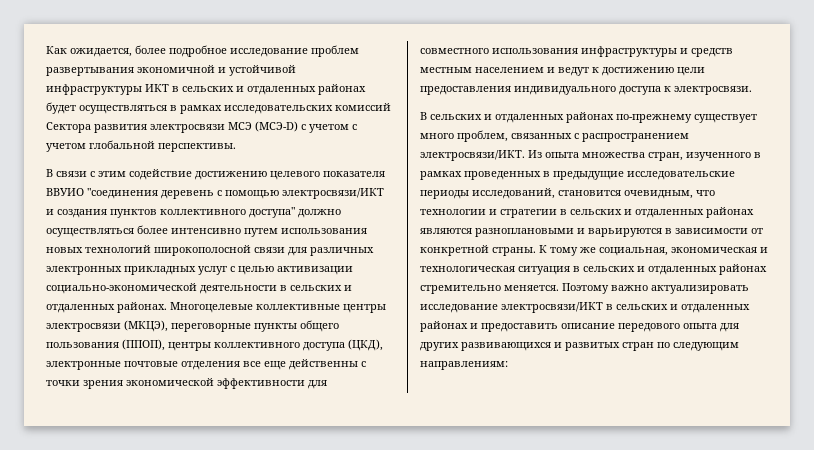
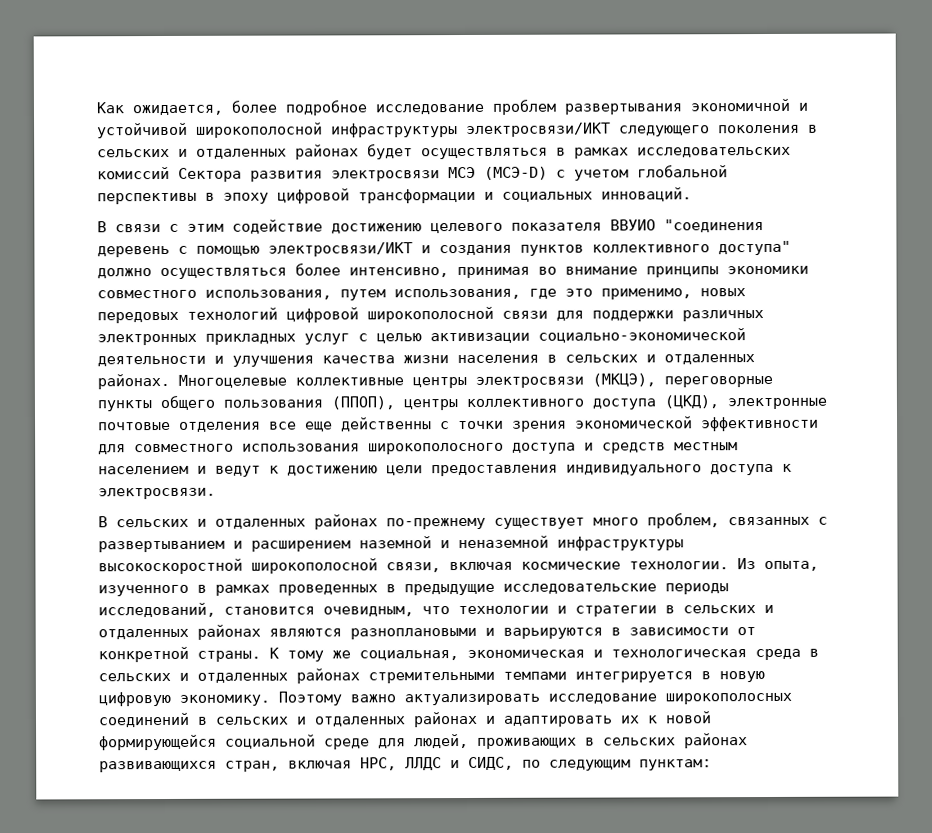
- Как ожидается, более подробное исследование проблем развертывания экономичной и устойчивой инфраструктуры ИКТ в сельских и отдаленных районах будет осуществляться в рамках исследовательских комиссий Сектора развития электросвязи МСЭ (МСЭ-D) с учетом с учетом глобальной перспективы.
+ Как ожидается, более подробное исследование проблем развертывания экономичной и устойчивой широкополосной инфраструктуры электросвязи/ИКТ следующего поколения в сельских и отдаленных районах будет осуществляться в рамках исследовательских комиссий Сектора развития электросвязи МСЭ (МСЭ-D) с учетом глобальной перспективы в эпоху цифровой трансформации и социальных инноваций.
- В связи с этим содействие достижению целевого показателя ВВУИО "соединения деревень с помощью электросвязи/ИКТ и создания пунктов коллективного доступа" должно осуществляться более интенсивно путем использования новых технологий широкополосной связи для различных электронных прикладных услуг с целью активизации социально-экономической деятельности в сельских и отдаленных районах.
+ В связи с этим содействие достижению целевого показателя ВВУИО "соединения деревень с помощью электросвязи/ИКТ и создания пунктов коллективного доступа" должно осуществляться более интенсивно, принимая во внимание принципы экономики совместного использования, путем использования, где это применимо, новых передовых технологий цифровой широкополосной связи для поддержки различных электронных прикладных услуг с целью активизации социально-экономической деятельности и улучшения качества жизни населения в сельских и отдаленных районах.
- Многоцелевые коллективные центры электросвязи (МКЦЭ), переговорные пункты общего пользования (ППОП), центры коллективного доступа (ЦКД), электронные почтовые отделения все еще действенны с точки зрения экономической эффективности для совместного использования инфраструктуры и средств местным населением и ведут к достижению цели предоставления индивидуального доступа к электросвязи.
+ Многоцелевые коллективные центры электросвязи (МКЦЭ), переговорные пункты общего пользования (ППОП), центры коллективного доступа (ЦКД), электронные почтовые отделения все еще действенны с точки зрения экономической эффективности для совместного использования широкополосного доступа и средств местным населением и ведут к достижению цели предоставления индивидуального доступа к электросвязи.
- В сельских и отдаленных районах по-прежнему существует много проблем, связанных с распространением электросвязи/ИКТ. Из опыта множества стран, изученного в рамках проведенных в предыдущие исследовательские периоды исследований, становится очевидным, что технологии и стратегии в сельских и отдаленных районах являются разноплановыми и варьируются в зависимости от конкретной страны.
+ В сельских и отдаленных районах по-прежнему существует много проблем, связанных с развертыванием и расширением наземной и неназемной инфраструктуры высокоскоростной широкополосной связи, включая космические технологии. Из опыта, изученного в рамках проведенных в предыдущие исследовательские периоды исследований, становится очевидным, что технологии и стратегии в сельских и отдаленных районах являются разноплановыми и варьируются в зависимости от конкретной страны.
- К тому же социальная, экономическая и технологическая ситуация в сельских и отдаленных районах стремительно меняется.
+ К тому же социальная, экономическая и технологическая среда в сельских и отдаленных районах стремительными темпами интегрируется в новую цифровую экономику.
- Поэтому важно актуализировать исследование электросвязи/ИКТ в сельских и отдаленных районах и предоставить описание передового опыта для других развивающихся и развитых стран по следующим направлениям:
+ Поэтому важно актуализировать исследование широкополосных соединений в сельских и отдаленных районах и адаптировать их к новой формирующейся социальной среде для людей, проживающих в сельских районах развивающихся стран, включая НРС, ЛЛДС и СИДС, по следующим пунктам:

